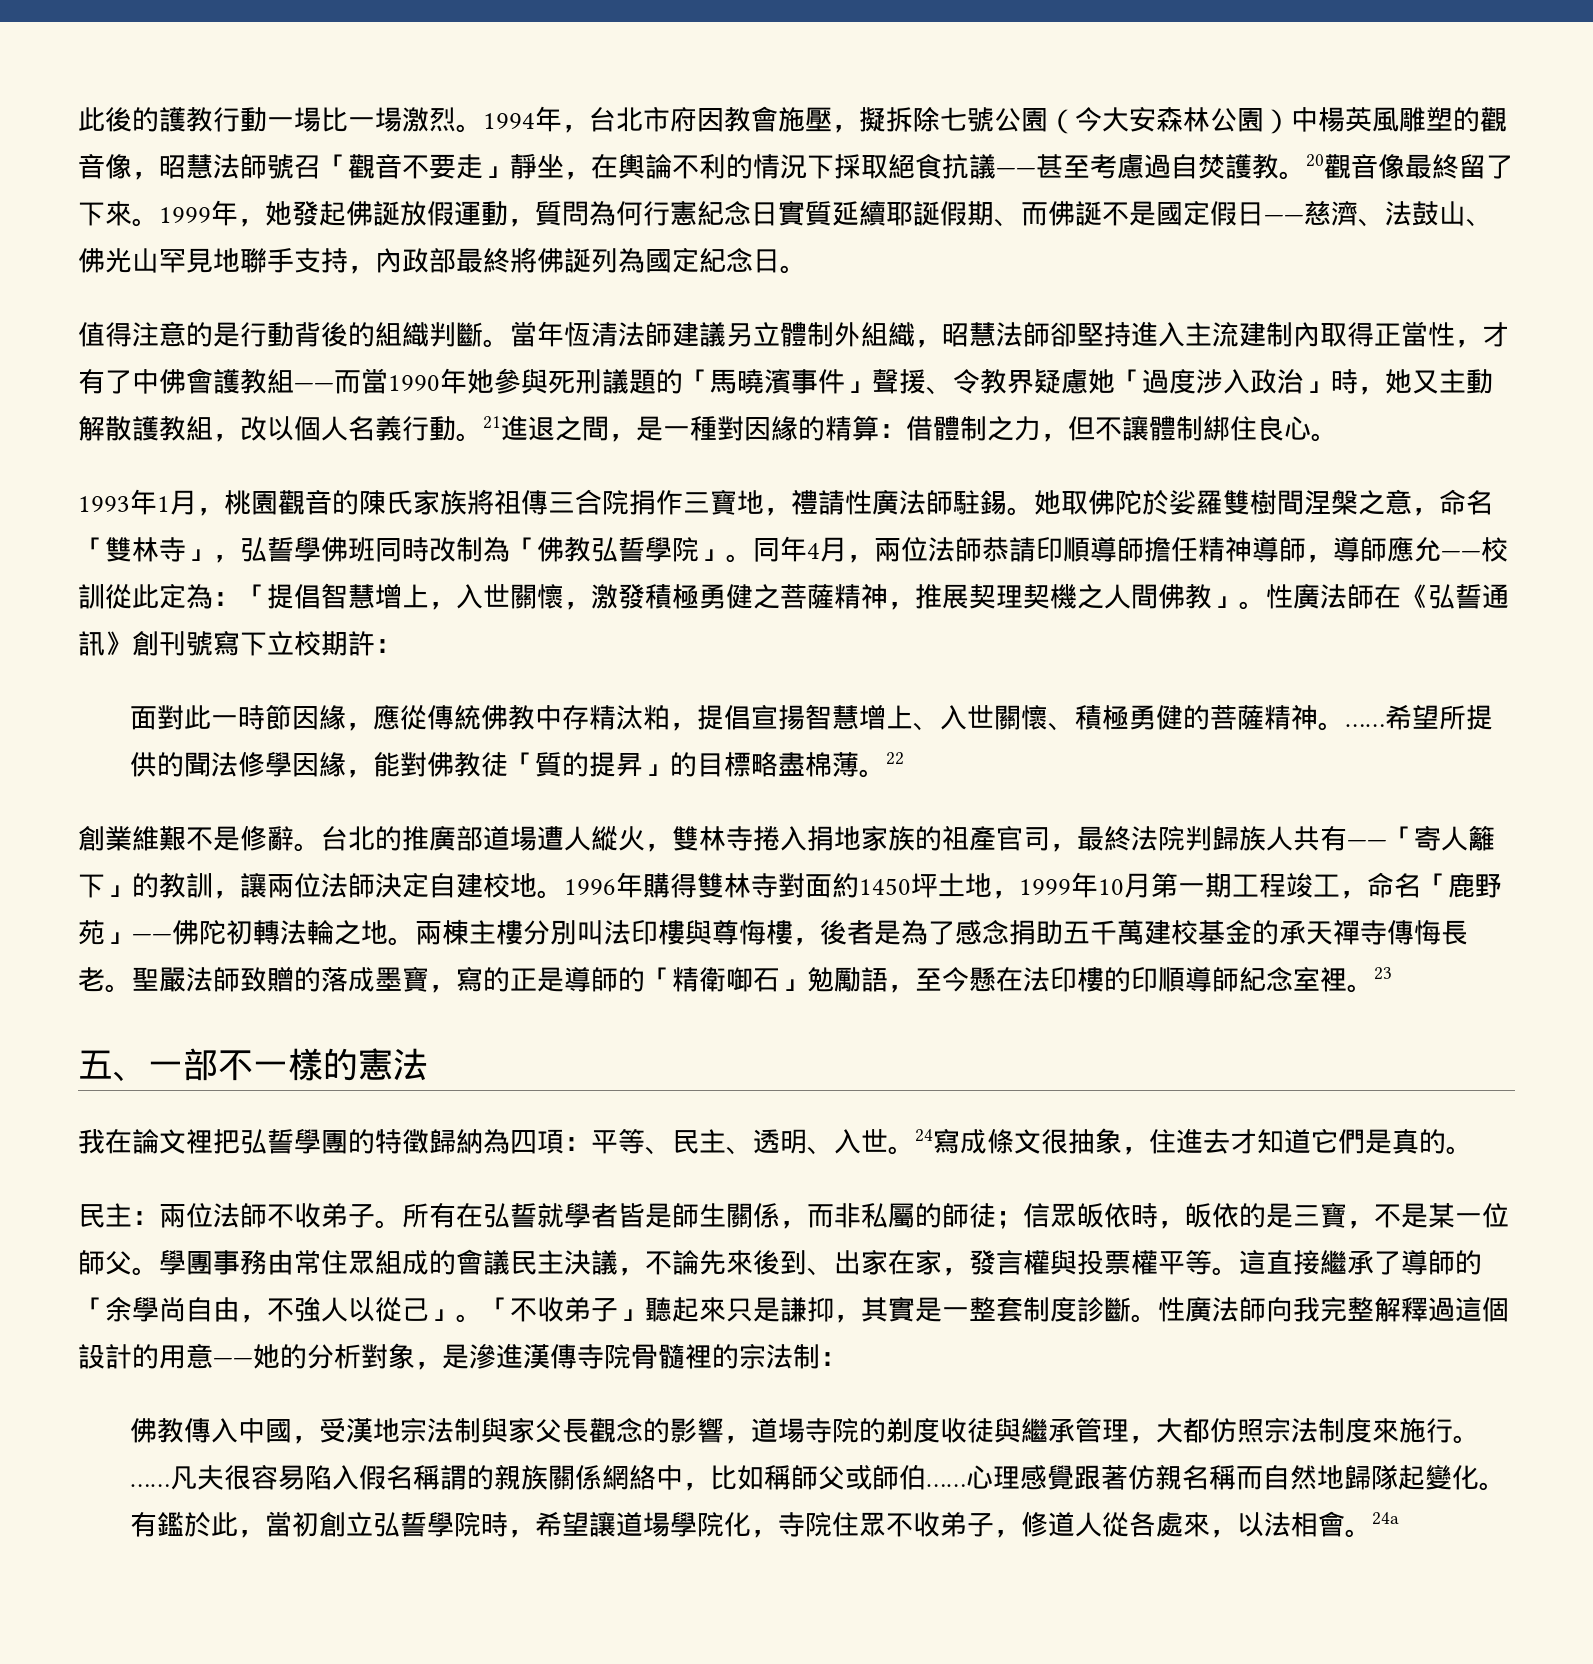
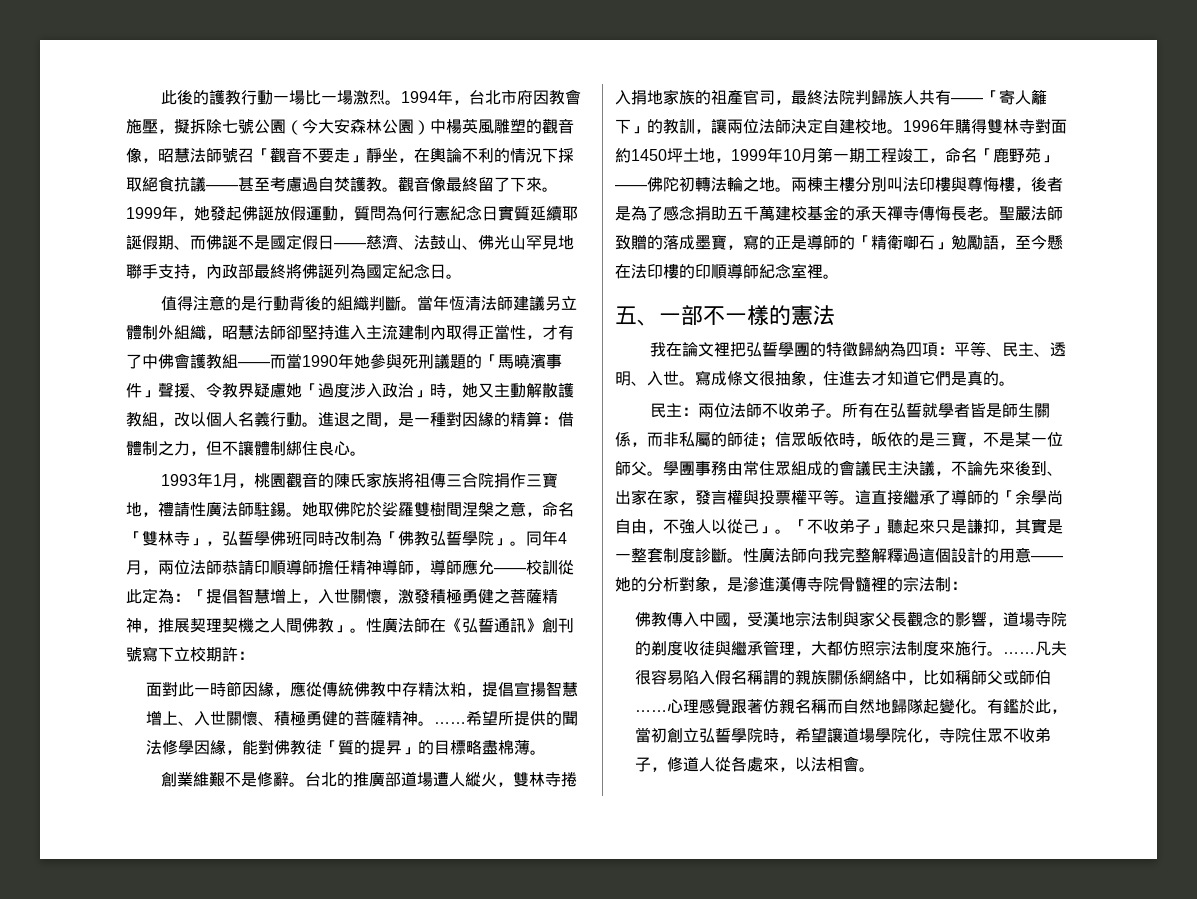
- 20觀音像最終留了下來。
+ 觀音像最終留了下來。
- 21進退之間，是一種對因緣的精算：借體制之力，但不讓體制綁住良心。
+ 進退之間，是一種對因緣的精算：借體制之力，但不讓體制綁住良心。
- 22
- 23
- 24寫成條文很抽象，住進去才知道它們是真的。
+ 寫成條文很抽象，住進去才知道它們是真的。
- 24a

